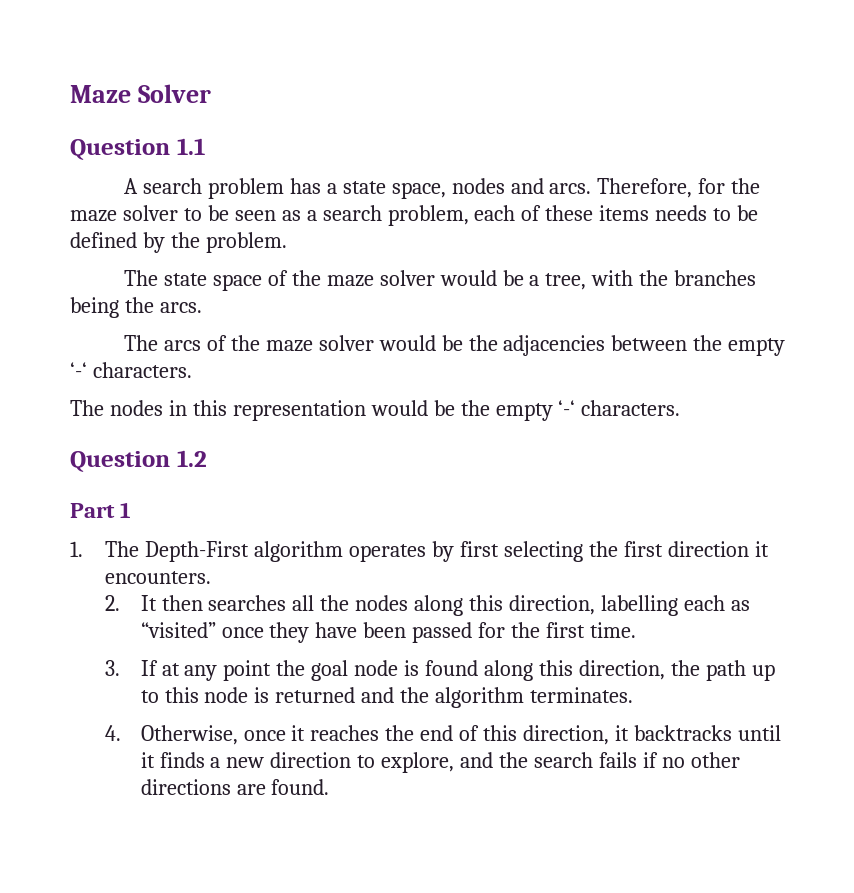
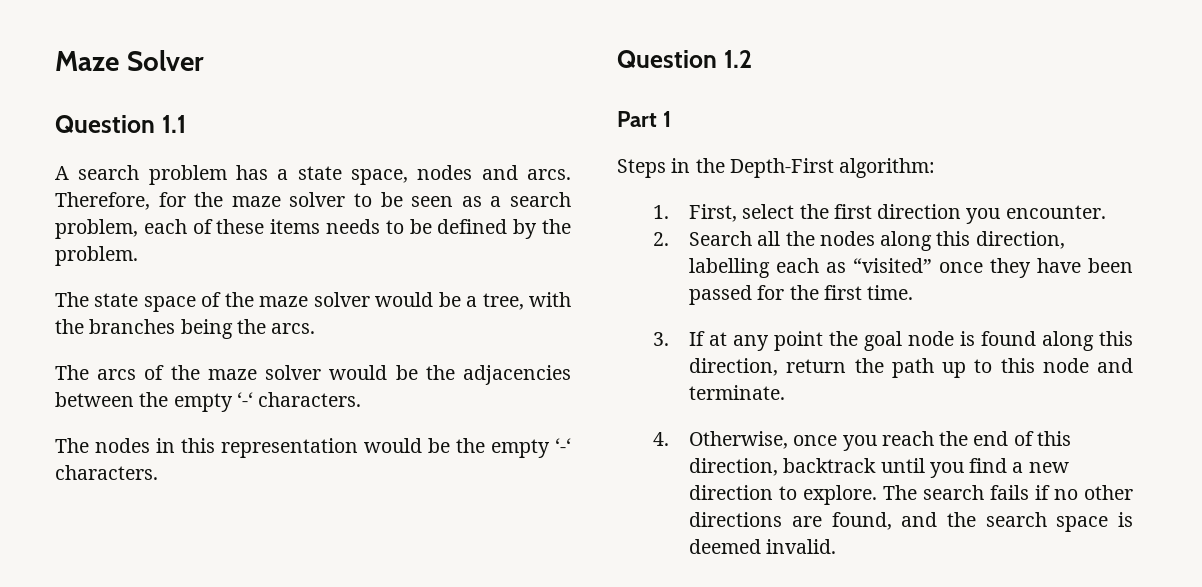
- 1. The Depth-First algorithm operates by first selecting the first direction it encounters.
+ Steps in the Depth-First algorithm:
+ 1. First, select the first direction you encounter.
- 2. It then searches all the nodes along this direction, labelling each as “visited” once they have been passed for the first time.
+ 2. Search all the nodes along this direction, labelling each as “visited” once they have been passed for the first time.
- 3. If at any point the goal node is found along this direction, the path up to this node is returned and the algorithm terminates.
+ 3. If at any point the goal node is found along this direction, return the path up to this node and terminate.
- 4. Otherwise, once it reaches the end of this direction, it backtracks until it finds a new direction to explore, and the search fails if no other directions are found.
+ 4. Otherwise, once you reach the end of this direction, backtrack until you find a new direction to explore. The search fails if no other directions are found, and the search space is deemed invalid.

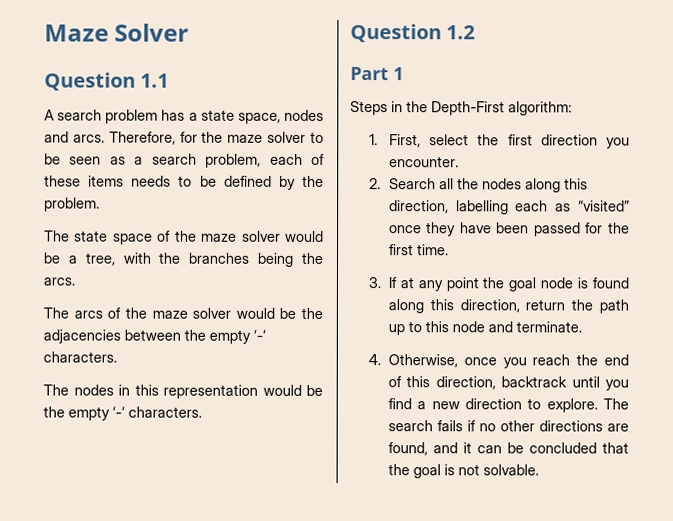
- The search fails if no other directions are found, and the search space is deemed invalid.
+ The search fails if no other directions are found, and it can be concluded that the goal is not solvable.

